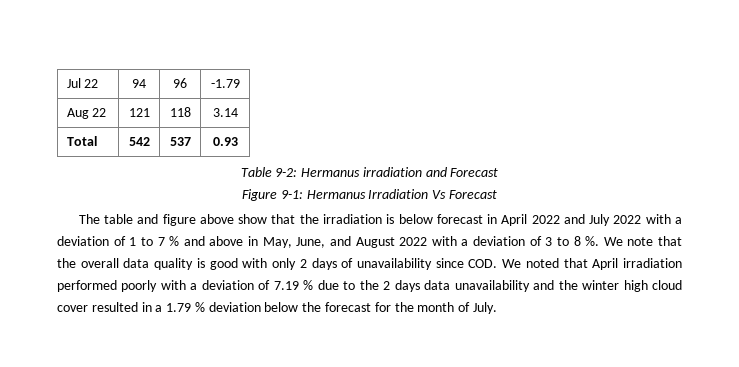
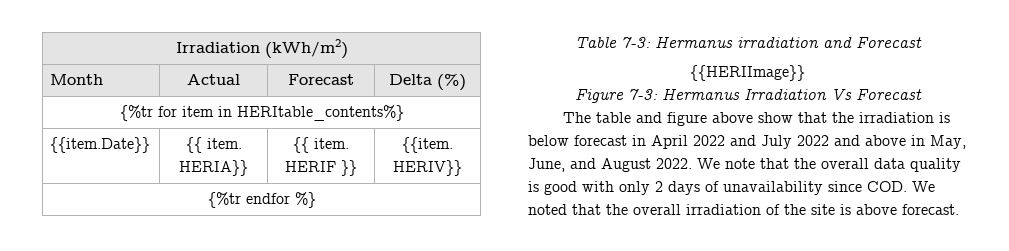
- Jul 22 | 94 | 96 | -1.79
- Aug 22 | 121 | 118 | 3.14
- Total | 542 | 537 | 0.93
+ Irradiation (kWh/m2)
+ Month | Actual | Forecast | Delta (%)
+ {%tr for item in HERItable_contents%}
+ {{item.Date}} | {{ item. HERIA}} | {{ item. HERIF }} | {{item. HERIV}}
+ {%tr endfor %}
- Table 9-2: Hermanus irradiation and Forecast
+ Table 7-3: Hermanus irradiation and Forecast
+ {{HERIImage}}
- Figure 9-1: Hermanus Irradiation Vs Forecast
+ Figure 7-3: Hermanus Irradiation Vs Forecast
- The table and figure above show that the irradiation is below forecast in April 2022 and July 2022 with a deviation of 1 to 7 % and above in May, June, and August 2022 with a deviation of 3 to 8 %.
+ The table and figure above show that the irradiation is below forecast in April 2022 and July 2022 and above in May, June, and August 2022.
- We note that the overall data quality is good with only 2 days of unavailability since COD. We noted that April irradiation performed poorly with a deviation of 7.19 % due to the 2 days data unavailability and the winter high cloud cover resulted in a 1.79 % deviation below the forecast for the month of July.
+ We note that the overall data quality is good with only 2 days of unavailability since COD. We noted that the overall irradiation of the site is above forecast.

